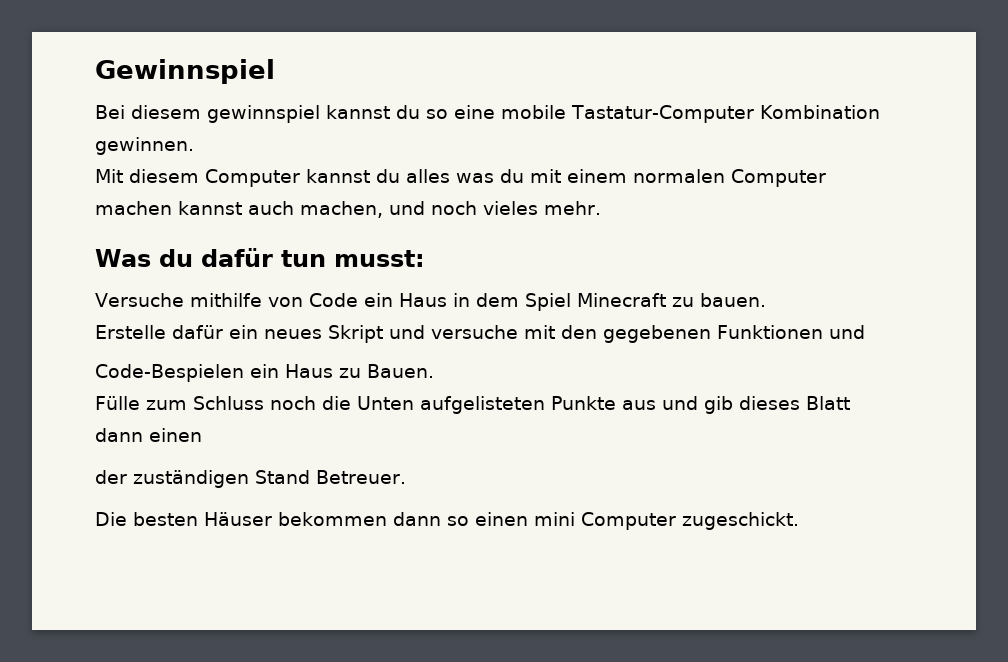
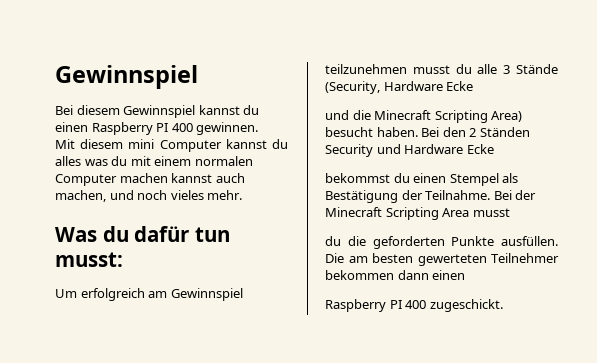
- Bei diesem gewinnspiel kannst du so eine mobile Tastatur-Computer Kombination gewinnen.
+ Bei diesem Gewinnspiel kannst du einen Raspberry PI 400 gewinnen.
- Mit diesem Computer kannst du alles was du mit einem normalen Computer machen kannst auch machen, und noch vieles mehr.
+ Mit diesem mini Computer kannst du alles was du mit einem normalen Computer machen kannst auch machen, und noch vieles mehr.
- Versuche mithilfe von Code ein Haus in dem Spiel Minecraft zu bauen.
- Erstelle dafür ein neues Skript und versuche mit den gegebenen Funktionen und
- Code-Bespielen ein Haus zu Bauen.
- Fülle zum Schluss noch die Unten aufgelisteten Punkte aus und gib dieses Blatt dann einen
- der zuständigen Stand Betreuer.
- Die besten Häuser bekommen dann so einen mini Computer zugeschickt.
+ Um erfolgreich am Gewinnspiel teilzunehmen musst du alle 3 Stände (Security, Hardware Ecke
+ und die Minecraft Scripting Area) besucht haben. Bei den 2 Ständen Security und Hardware Ecke
+ bekommst du einen Stempel als Bestätigung der Teilnahme. Bei der Minecraft Scripting Area musst
+ du die geforderten Punkte ausfüllen. Die am besten gewerteten Teilnehmer bekommen dann einen
+ Raspberry PI 400 zugeschickt.

